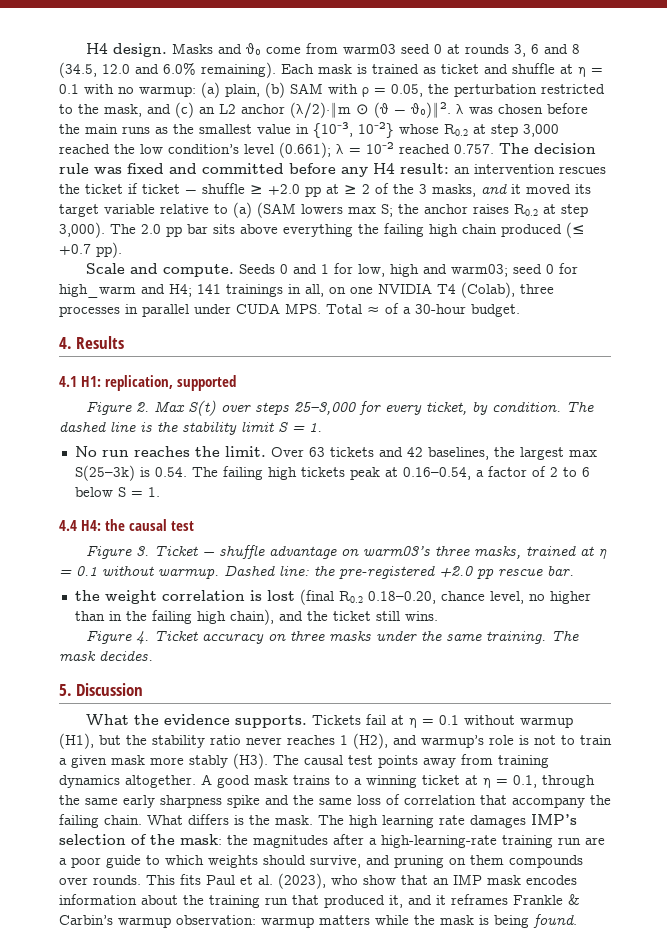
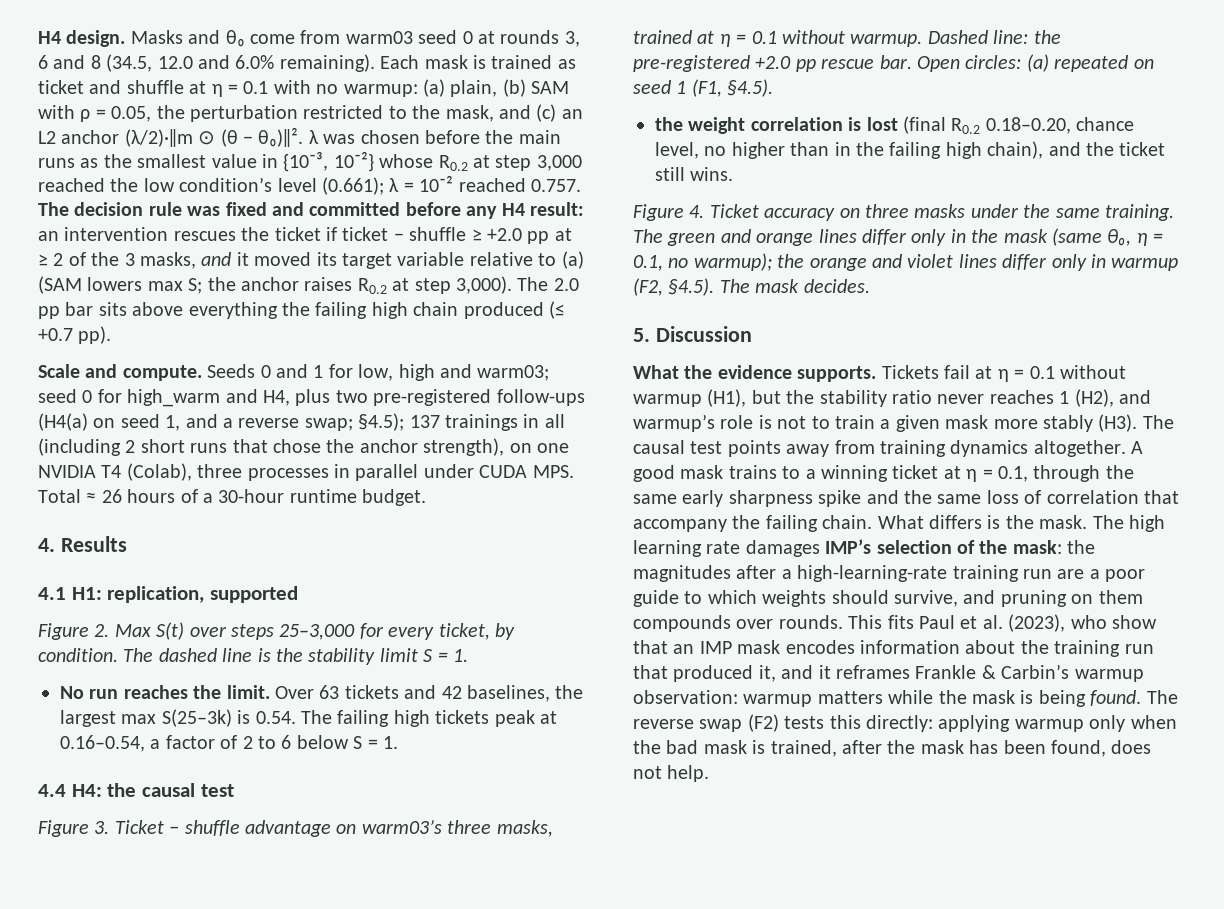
- Seeds 0 and 1 for low, high and warm03; seed 0 for high_warm and H4; 141 trainings in all, on one NVIDIA T4 (Colab), three processes in parallel under CUDA MPS. Total ≈ of a 30-hour budget.
+ Seeds 0 and 1 for low, high and warm03; seed 0 for high_warm and H4, plus two pre-registered follow-ups (H4(a) on seed 1, and a reverse swap; §4.5); 137 trainings in all (including 2 short runs that chose the anchor strength), on one NVIDIA T4 (Colab), three processes in parallel under CUDA MPS. Total ≈ 26 hours of a 30-hour runtime budget.
+ Open circles: (a) repeated on seed 1 (F1, §4.5).
- The mask decides.
+ The green and orange lines differ only in the mask (same θ₀, η = 0.1, no warmup); the orange and violet lines differ only in warmup (F2, §4.5). The mask decides.
+ The reverse swap (F2) tests this directly: applying warmup only when the bad mask is trained, after the mask has been found, does not help.

